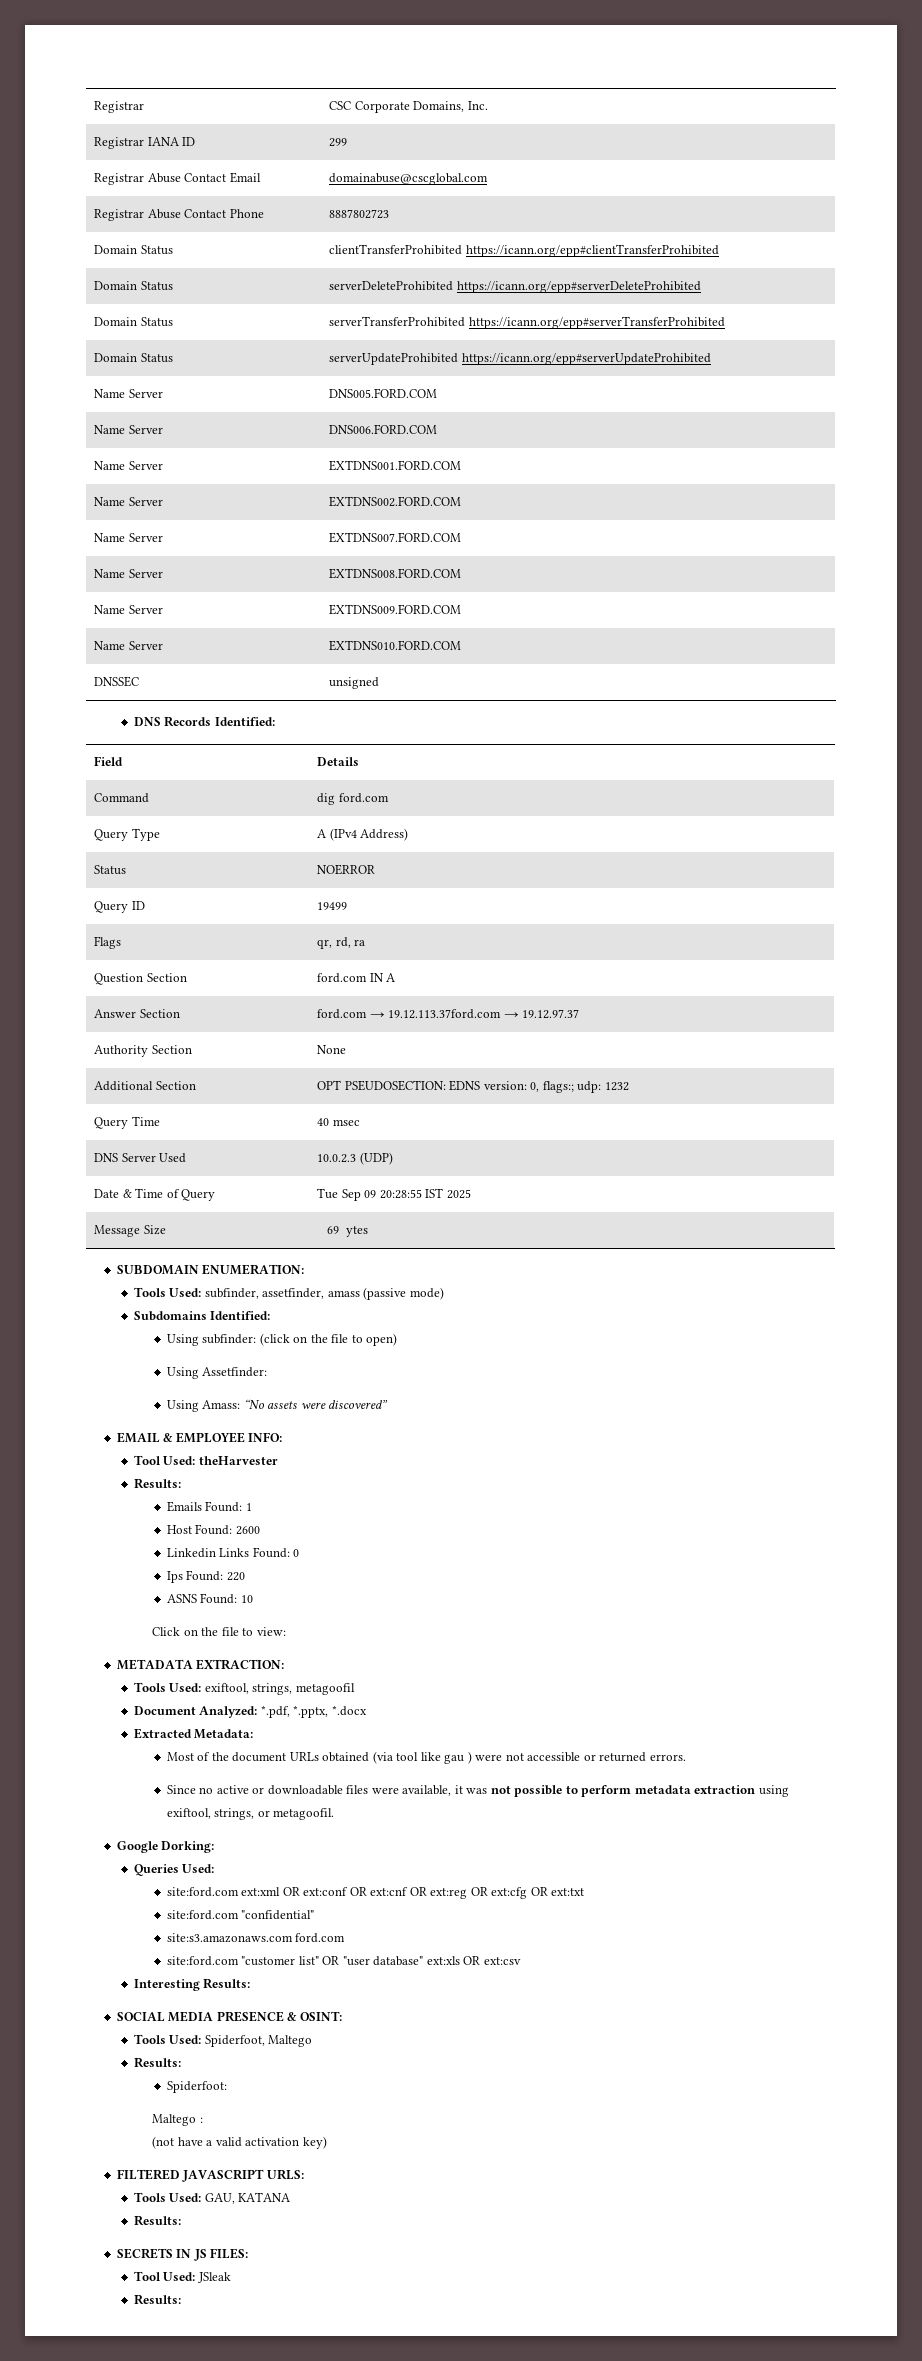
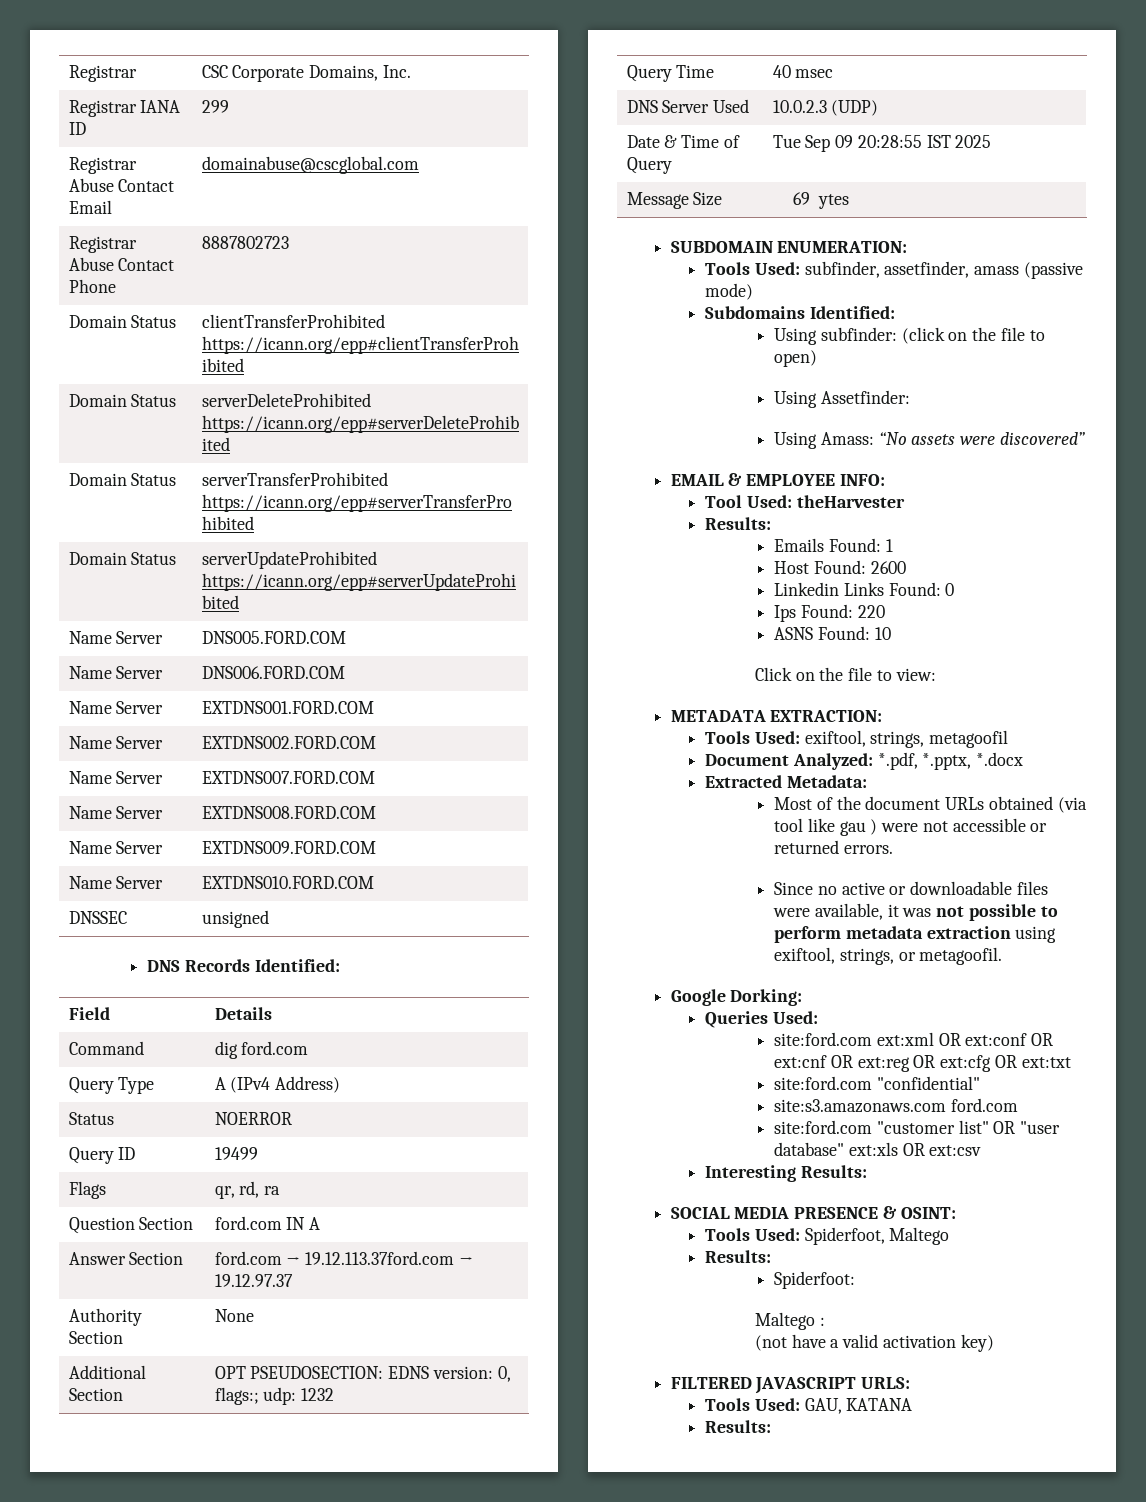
- SECRETS IN JS FILES:
- Tool Used: JSleak
- Results:

